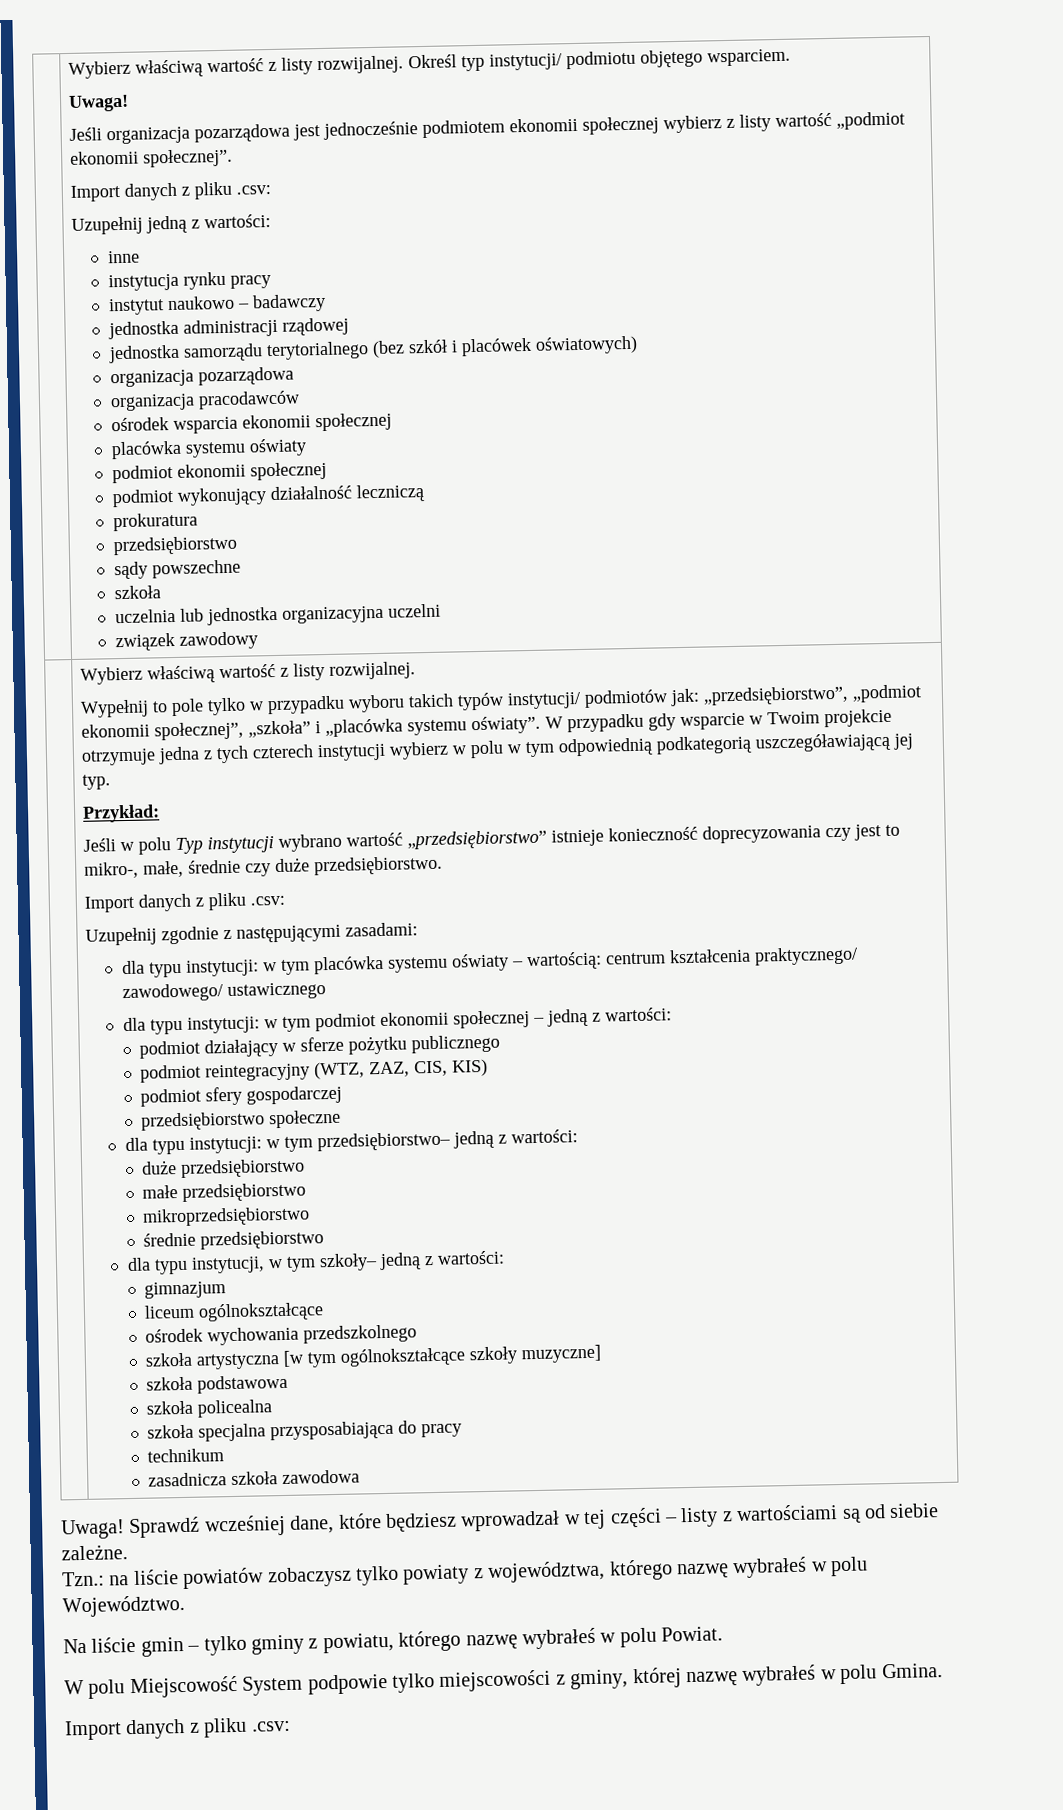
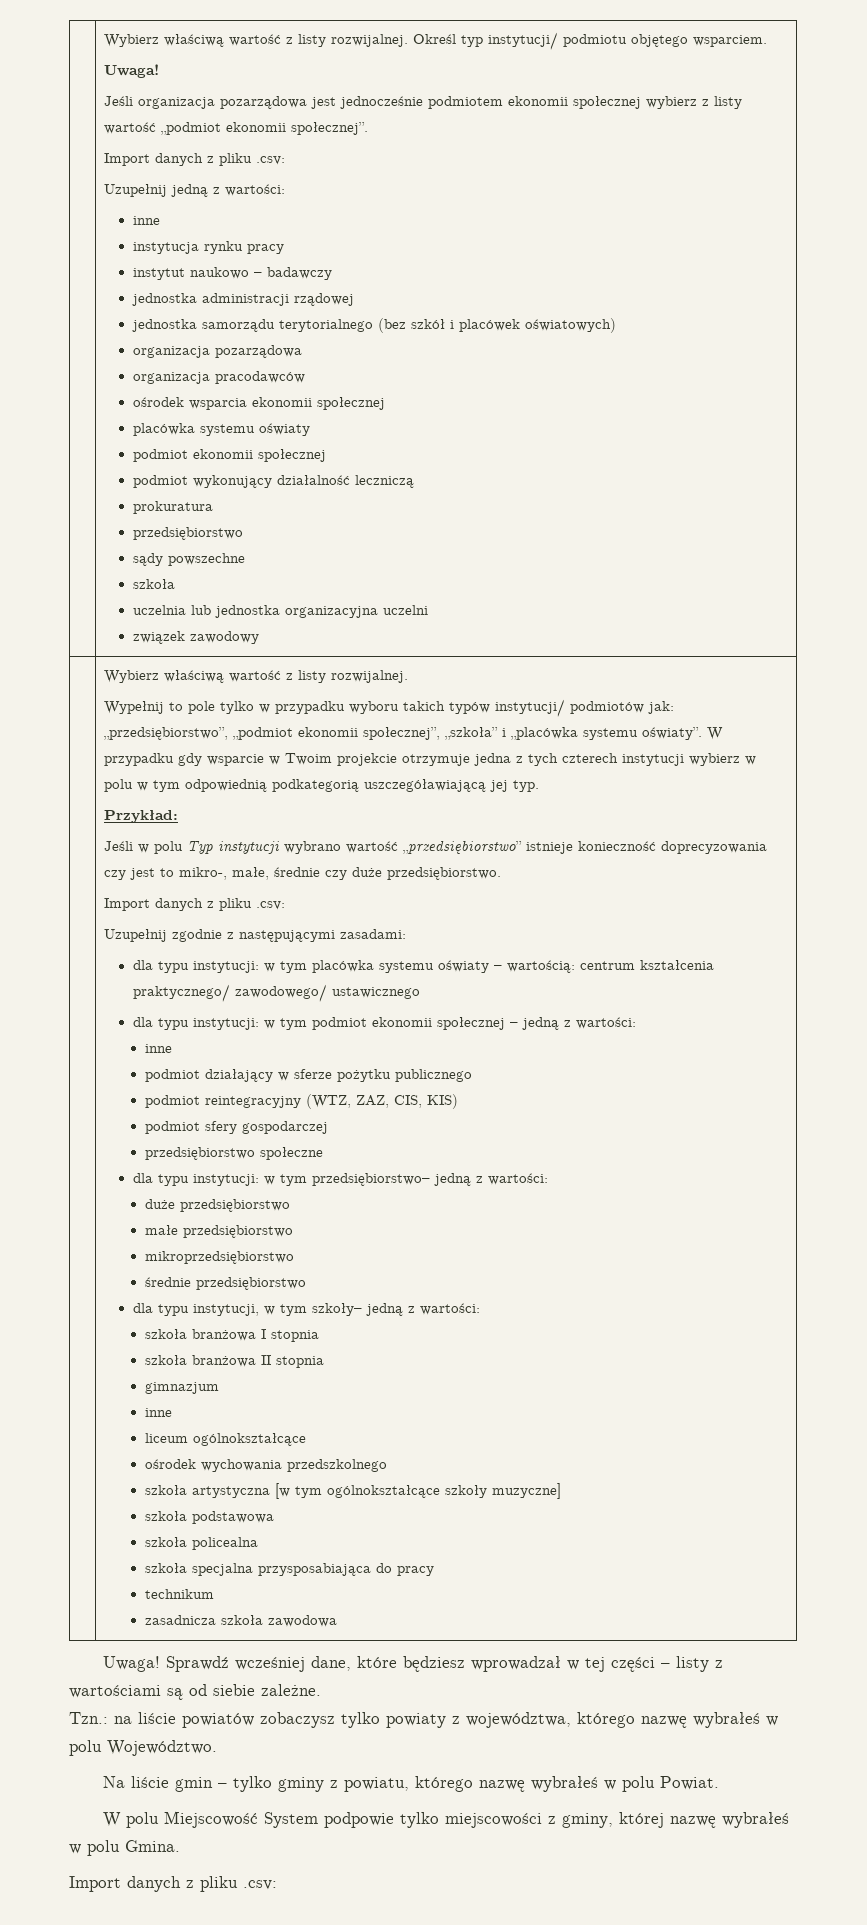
  dla typu instytucji: w tym podmiot ekonomii społecznej – jedną z wartości:
+ inne
+ szkoła branżowa I stopnia
+ szkoła branżowa II stopnia
  gimnazjum
+ inne

